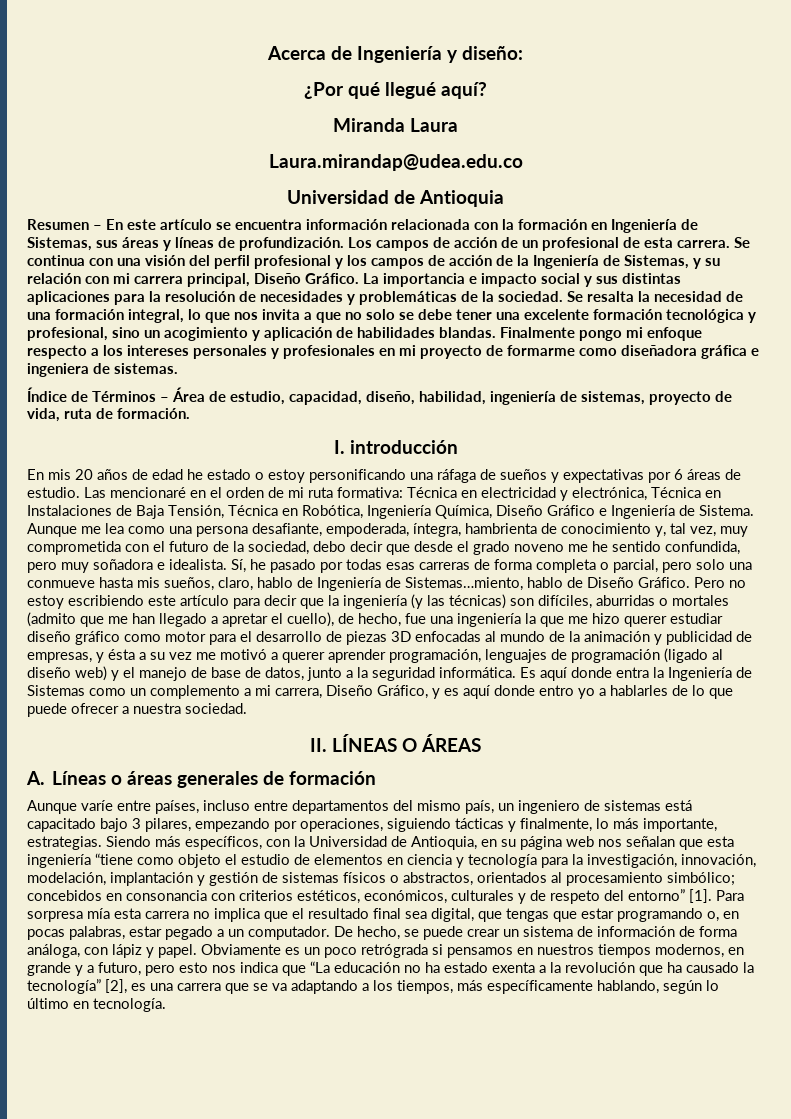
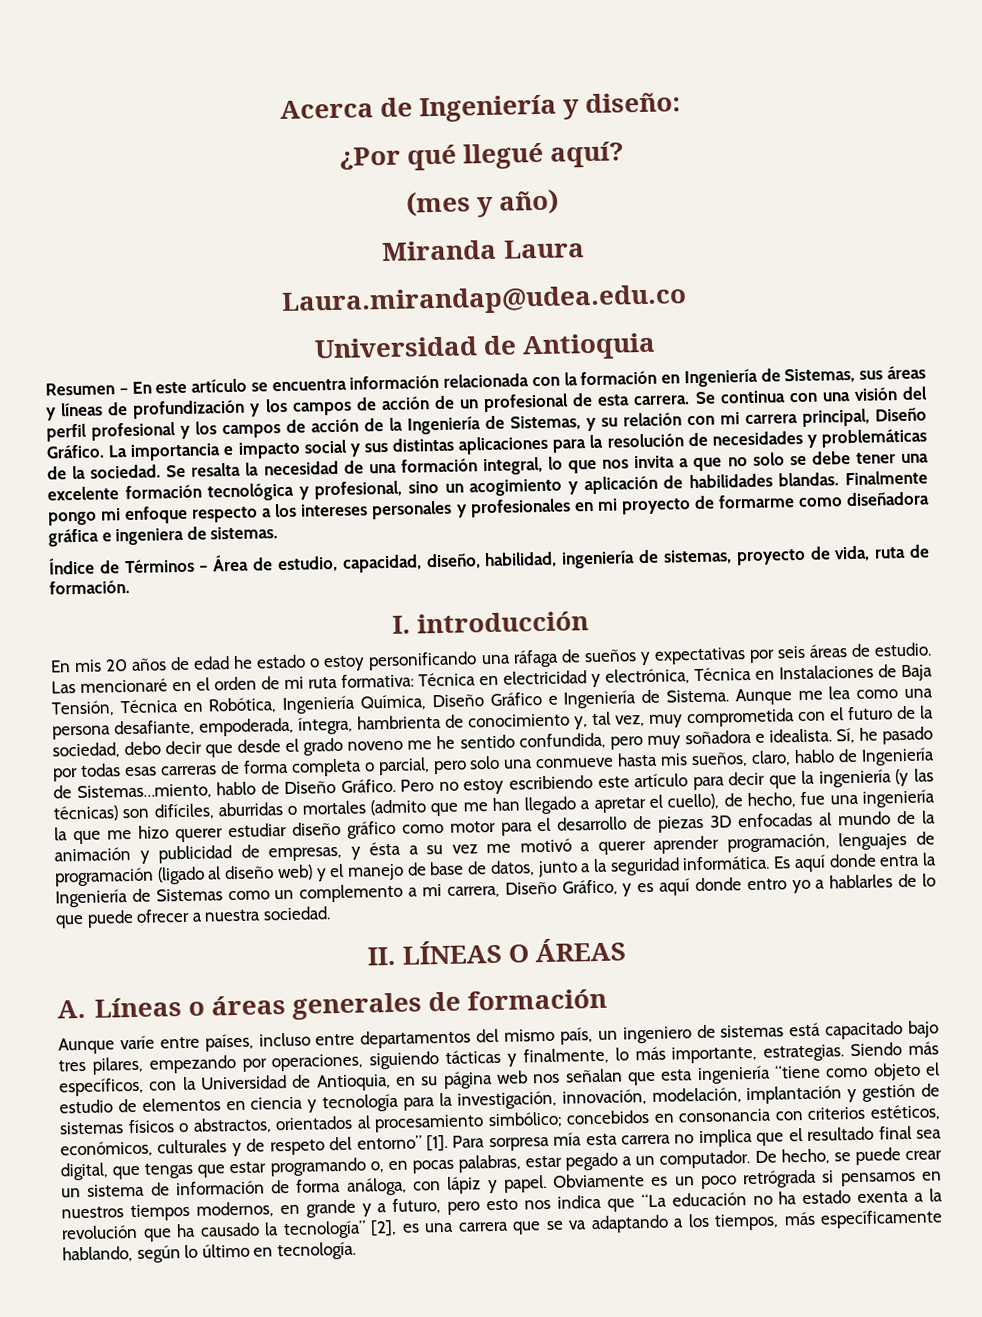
+ (mes y año)
- Resumen – En este artículo se encuentra información relacionada con la formación en Ingeniería de Sistemas, sus áreas y líneas de profundización. Los campos de acción de un profesional de esta carrera.
+ Resumen – En este artículo se encuentra información relacionada con la formación en Ingeniería de Sistemas, sus áreas y líneas de profundización y los campos de acción de un profesional de esta carrera.
- En mis 20 años de edad he estado o estoy personificando una ráfaga de sueños y expectativas por 6 áreas de estudio.
+ En mis 20 años de edad he estado o estoy personificando una ráfaga de sueños y expectativas por seis áreas de estudio.
- Aunque varíe entre países, incluso entre departamentos del mismo país, un ingeniero de sistemas está capacitado bajo 3 pilares, empezando por operaciones, siguiendo tácticas y finalmente, lo más importante, estrategias.
+ Aunque varíe entre países, incluso entre departamentos del mismo país, un ingeniero de sistemas está capacitado bajo tres pilares, empezando por operaciones, siguiendo tácticas y finalmente, lo más importante, estrategias.

